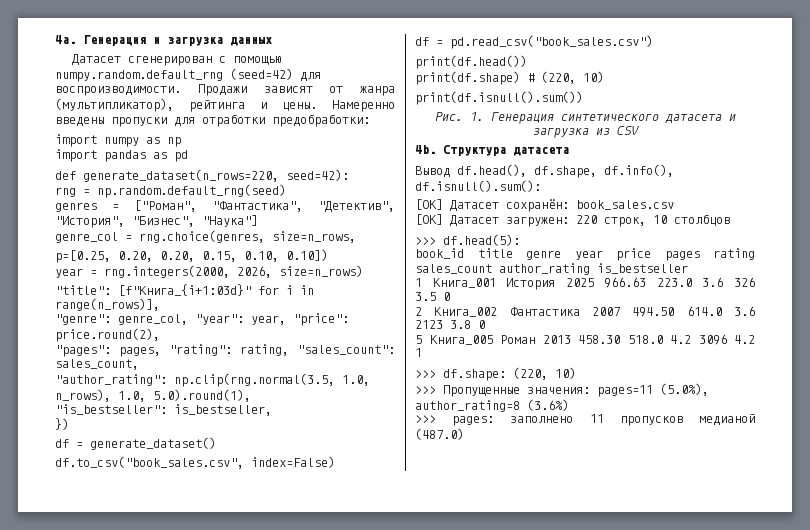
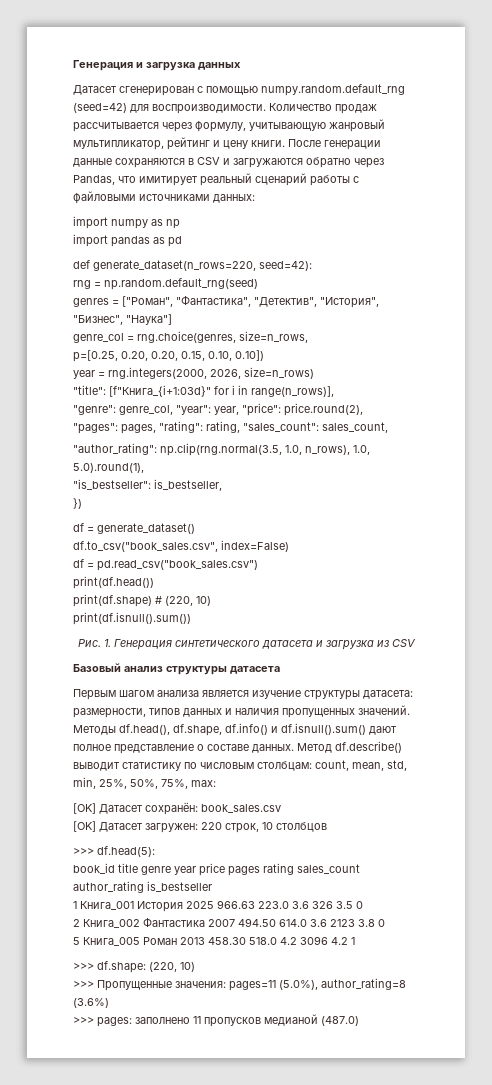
- 4a.
- Продажи зависят от жанра (мультипликатор), рейтинга и цены. Намеренно введены пропуски для отработки предобработки:
+ Количество продаж рассчитывается через формулу, учитывающую жанровый мультипликатор, рейтинг и цену книги. После генерации данные сохраняются в CSV и загружаются обратно через Pandas, что имитирует реальный сценарий работы с файловыми источниками данных:
- 4b. Структура датасета
- Вывод df.head(), df.shape, df.info(), df.isnull().sum():
+ Базовый анализ структуры датасета
+ Первым шагом анализа является изучение структуры датасета: размерности, типов данных и наличия пропущенных значений. Методы df.head(), df.shape, df.info() и df.isnull().sum() дают полное представление о составе данных. Метод df.describe() выводит статистику по числовым столбцам: count, mean, std, min, 25%, 50%, 75%, max:

